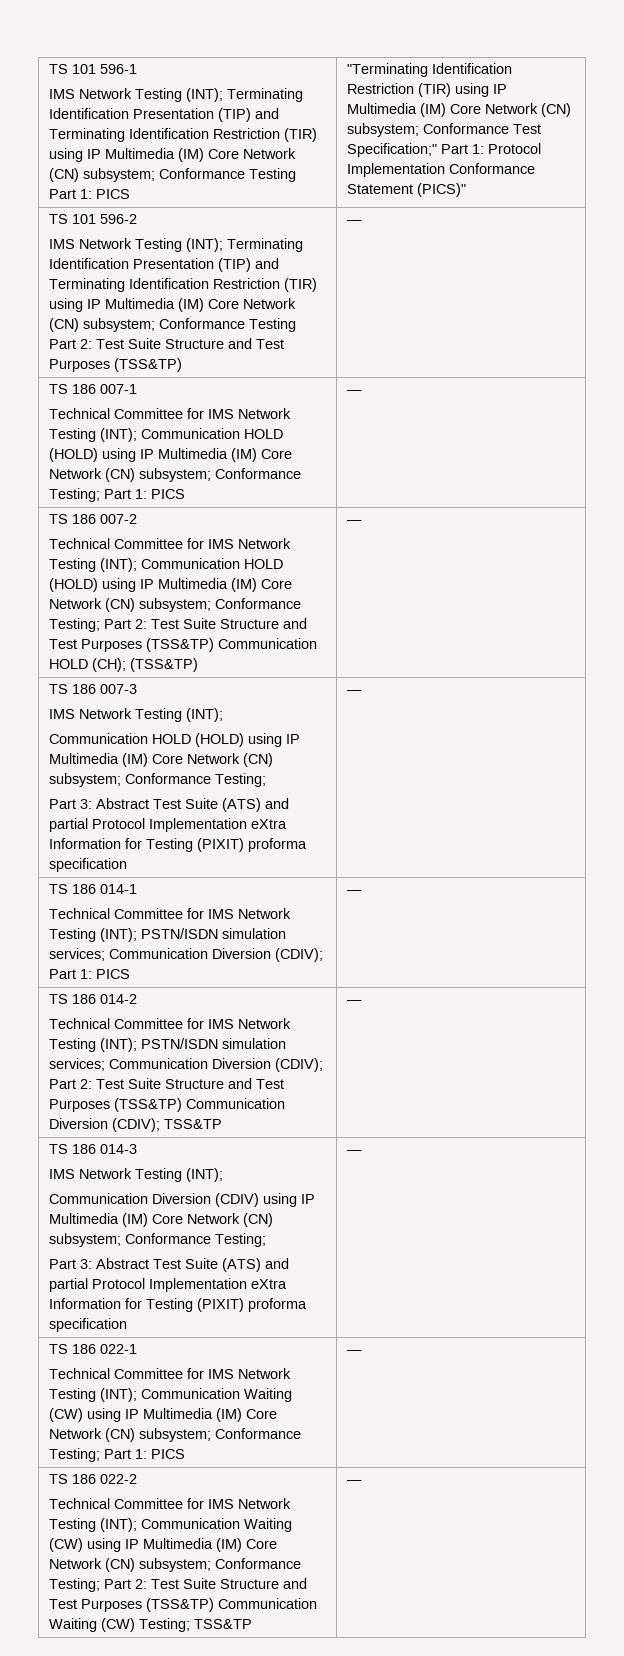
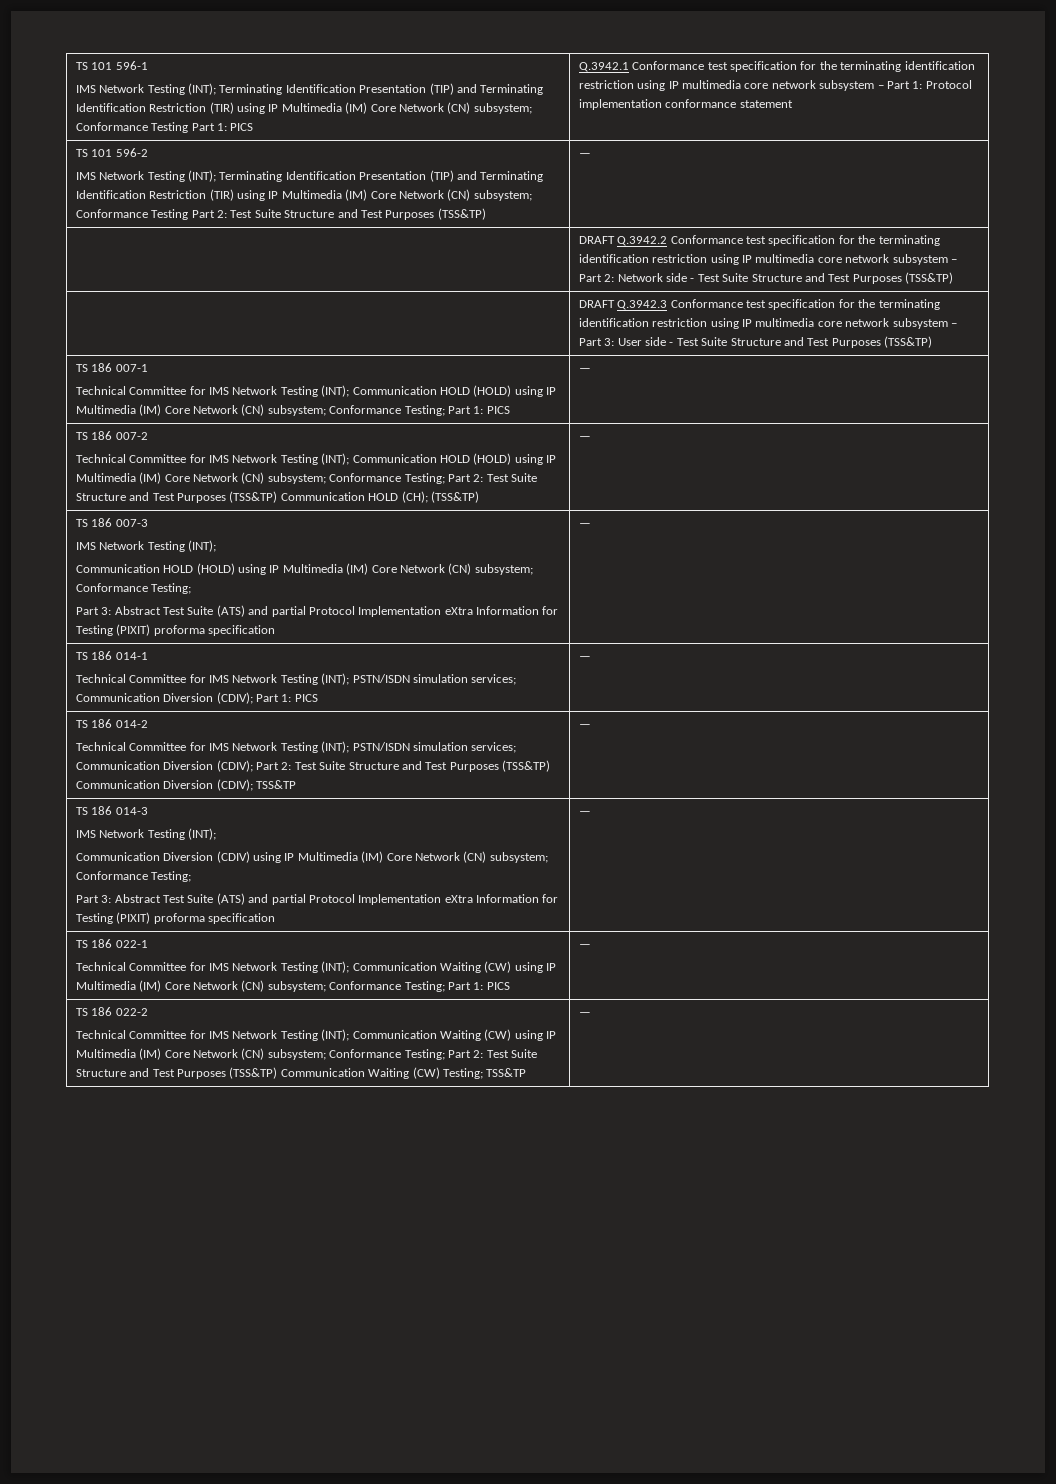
- "Terminating Identification Restriction (TIR) using IP Multimedia (IM) Core Network (CN) subsystem; Conformance Test Specification;" Part 1: Protocol Implementation Conformance Statement (PICS)"
+ Q.3942.1 Conformance test specification for the terminating identification restriction using IP multimedia core network subsystem – Part 1: Protocol implementation conformance statement
+ | DRAFT Q.3942.2 Conformance test specification for the terminating identification restriction using IP multimedia core network subsystem – Part 2: Network side - Test Suite Structure and Test Purposes (TSS&TP)
+ | DRAFT Q.3942.3 Conformance test specification for the terminating identification restriction using IP multimedia core network subsystem – Part 3: User side - Test Suite Structure and Test Purposes (TSS&TP)

